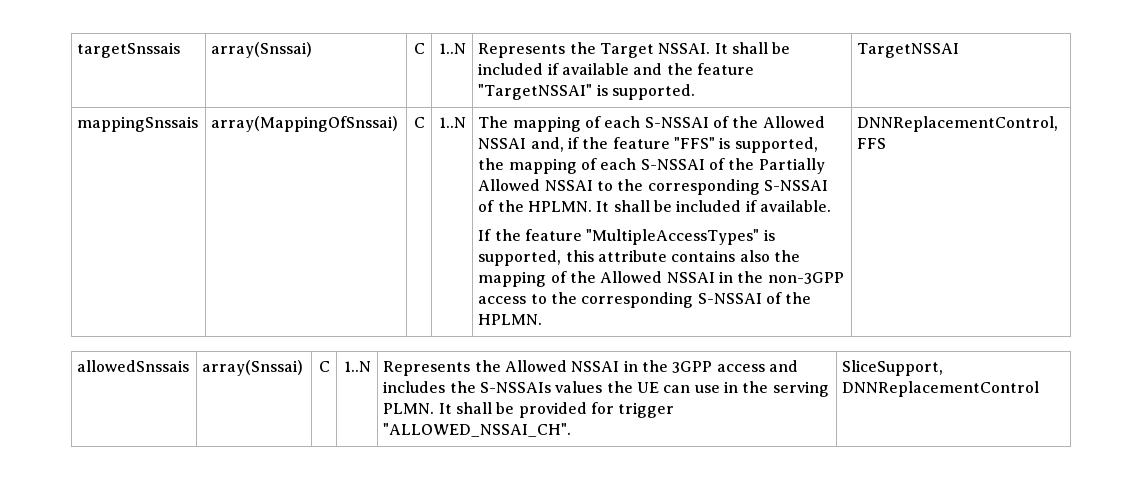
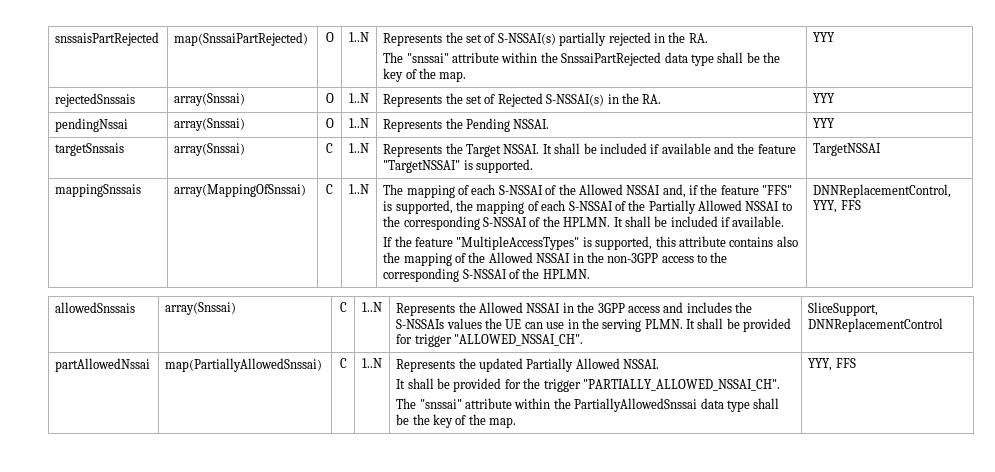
+ snssaisPartRejected | map(SnssaiPartRejected) | O | 1..N | Represents the set of S-NSSAI(s) partially rejected in the RA.
+ The "snssai" attribute within the SnssaiPartRejected data type shall be the key of the map. | YYY
+ rejectedSnssais | array(Snssai) | O | 1..N | Represents the set of Rejected S-NSSAI(s) in the RA. | YYY
+ pendingNssai | array(Snssai) | O | 1..N | Represents the Pending NSSAI. | YYY
- DNNReplacementControl, FFS
+ DNNReplacementControl, YYY, FFS
+ partAllowedNssai | map(PartiallyAllowedSnssai) | C | 1..N | Represents the updated Partially Allowed NSSAI.
+ It shall be provided for the trigger "PARTIALLY_ALLOWED_NSSAI_CH".
+ The "snssai" attribute within the PartiallyAllowedSnssai data type shall be the key of the map. | YYY, FFS

